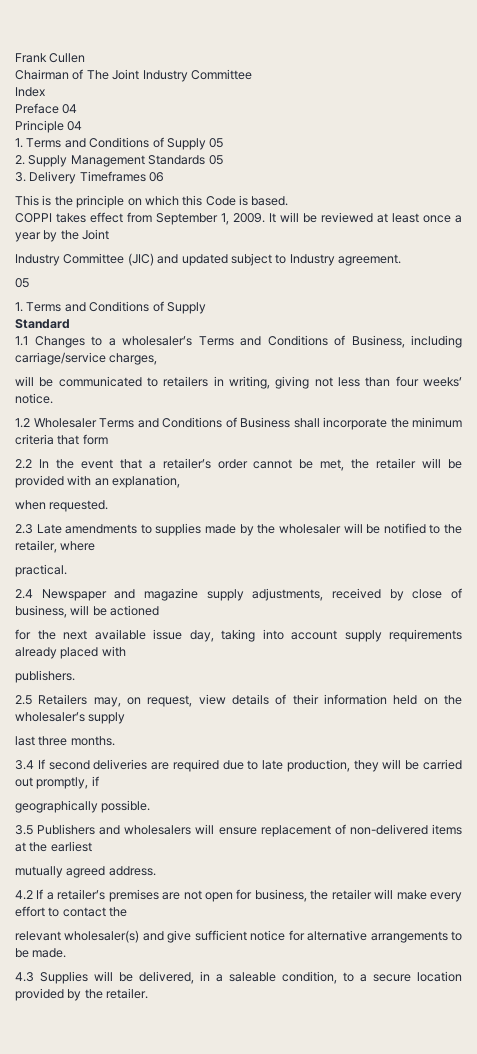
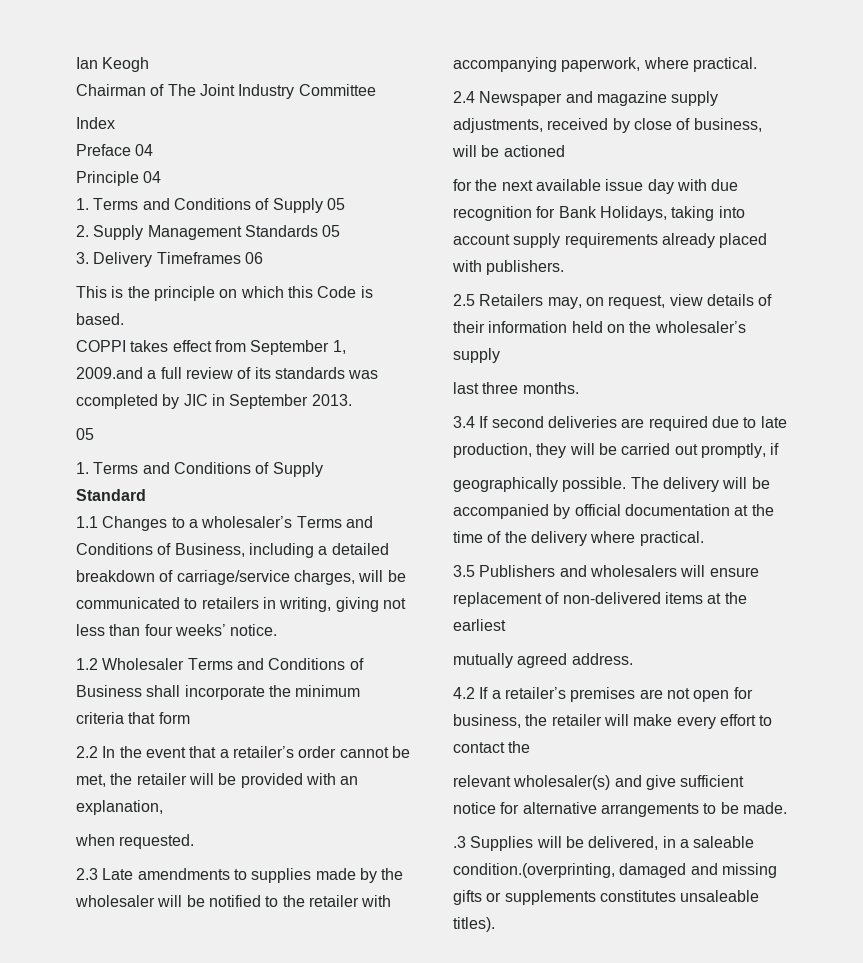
- Frank Cullen
+ Ian Keogh
- COPPI takes effect from September 1, 2009. It will be reviewed at least once a year by the Joint
- Industry Committee (JIC) and updated subject to Industry agreement.
+ COPPI takes effect from September 1, 2009.and a full review of its standards was ccompleted by JIC in September 2013.
- 1.1 Changes to a wholesaler’s Terms and Conditions of Business, including carriage/service charges,
- will be communicated to retailers in writing, giving not less than four weeks’ notice.
+ 1.1 Changes to a wholesaler’s Terms and Conditions of Business, including a detailed breakdown of carriage/service charges, will be communicated to retailers in writing, giving not less than four weeks’ notice.
- 2.3 Late amendments to supplies made by the wholesaler will be notified to the retailer, where
- practical.
+ 2.3 Late amendments to supplies made by the wholesaler will be notified to the retailer with accompanying paperwork, where practical.
- for the next available issue day, taking into account supply requirements already placed with
- publishers.
+ for the next available issue day with due recognition for Bank Holidays, taking into account supply requirements already placed with publishers.
+ The delivery will be accompanied by official documentation at the time of the delivery where practical.
- 4.3 Supplies will be delivered, in a saleable condition, to a secure location provided by the retailer.
+ .3 Supplies will be delivered, in a saleable condition.(overprinting, damaged and missing gifts or supplements constitutes unsaleable titles).

